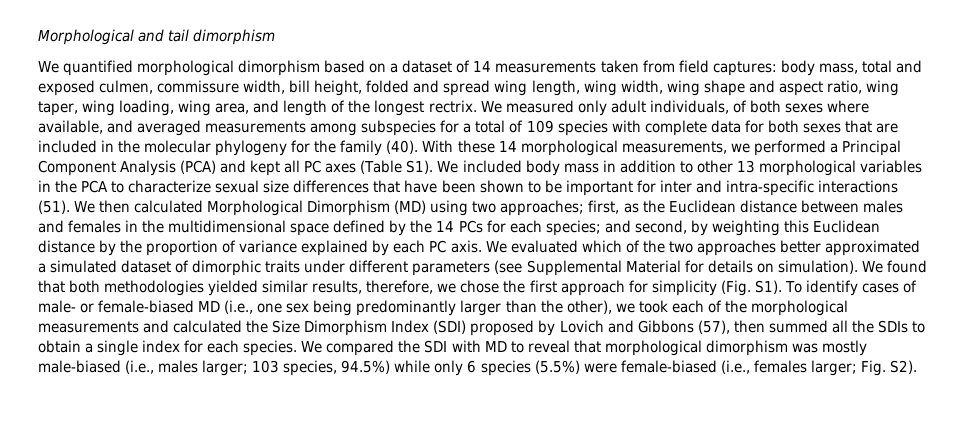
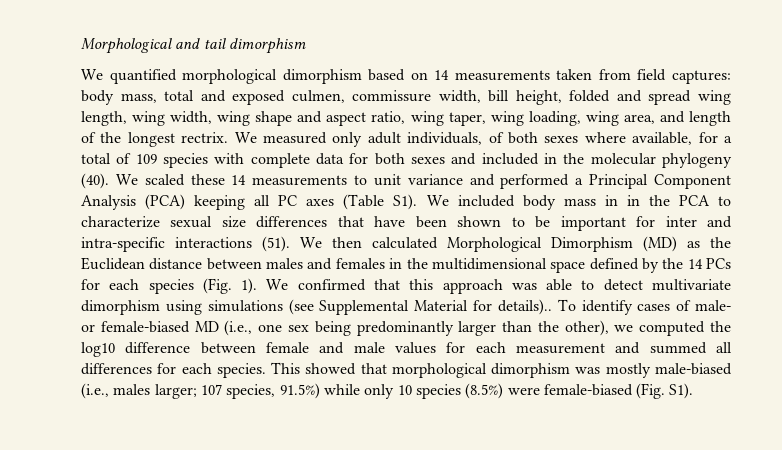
- We quantified morphological dimorphism based on a dataset of 14 measurements taken from field captures: body mass, total and exposed culmen, commissure width, bill height, folded and spread wing length, wing width, wing shape and aspect ratio, wing taper, wing loading, wing area, and length of the longest rectrix.
+ We quantified morphological dimorphism based on 14 measurements taken from field captures: body mass, total and exposed culmen, commissure width, bill height, folded and spread wing length, wing width, wing shape and aspect ratio, wing taper, wing loading, wing area, and length of the longest rectrix.
- We measured only adult individuals, of both sexes where available, and averaged measurements among subspecies for a total of 109 species with complete data for both sexes that are included in the molecular phylogeny for the family (40). With these 14 morphological measurements, we performed a Principal Component Analysis (PCA) and kept all PC axes (Table S1). We included body mass in addition to other 13 morphological variables in the PCA to characterize sexual size differences that have been shown to be important for inter and intra-specific interactions (51).
+ We measured only adult individuals, of both sexes where available, for a total of 109 species with complete data for both sexes and included in the molecular phylogeny (40). We scaled these 14 measurements to unit variance and performed a Principal Component Analysis (PCA) keeping all PC axes (Table S1). We included body mass in in the PCA to characterize sexual size differences that have been shown to be important for inter and intra-specific interactions (51).
- We then calculated Morphological Dimorphism (MD) using two approaches; first, as the Euclidean distance between males and females in the multidimensional space defined by the 14 PCs for each species; and second, by weighting this Euclidean distance by the proportion of variance explained by each PC axis. We evaluated which of the two approaches better approximated a simulated dataset of dimorphic traits under different parameters (see Supplemental Material for details on simulation). We found that both methodologies yielded similar results, therefore, we chose the first approach for simplicity (Fig. S1). To identify cases of male- or female-biased MD (i.e., one sex being predominantly larger than the other), we took each of the morphological measurements and calculated the Size Dimorphism Index (SDI) proposed by Lovich and Gibbons (57), then summed all the SDIs to obtain a single index for each species. We compared the SDI with MD to reveal that morphological dimorphism was mostly male-biased (i.e., males larger; 103 species, 94.5%) while only 6 species (5.5%) were female-biased (i.e., females larger; Fig. S2).
+ We then calculated Morphological Dimorphism (MD) as the Euclidean distance between males and females in the multidimensional space defined by the 14 PCs for each species (Fig. 1). We confirmed that this approach was able to detect multivariate dimorphism using simulations (see Supplemental Material for details).. To identify cases of male- or female-biased MD (i.e., one sex being predominantly larger than the other), we computed the log10 difference between female and male values for each measurement and summed all differences for each species. This showed that morphological dimorphism was mostly male-biased (i.e., males larger; 107 species, 91.5%) while only 10 species (8.5%) were female-biased (Fig. S1).

